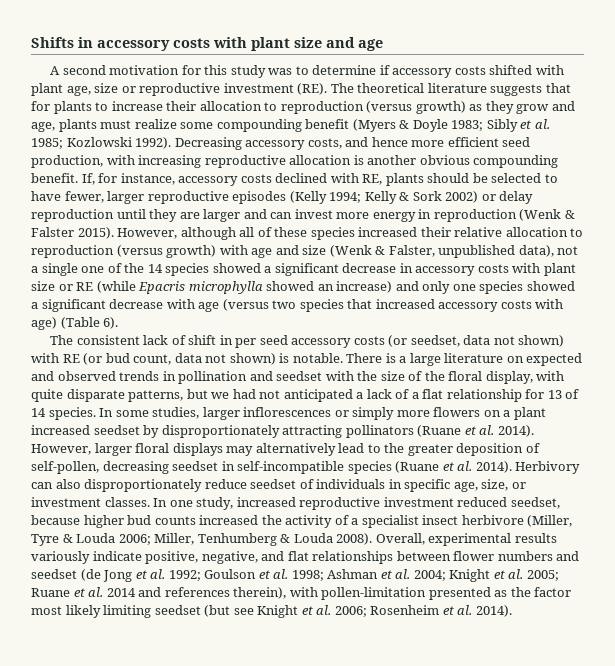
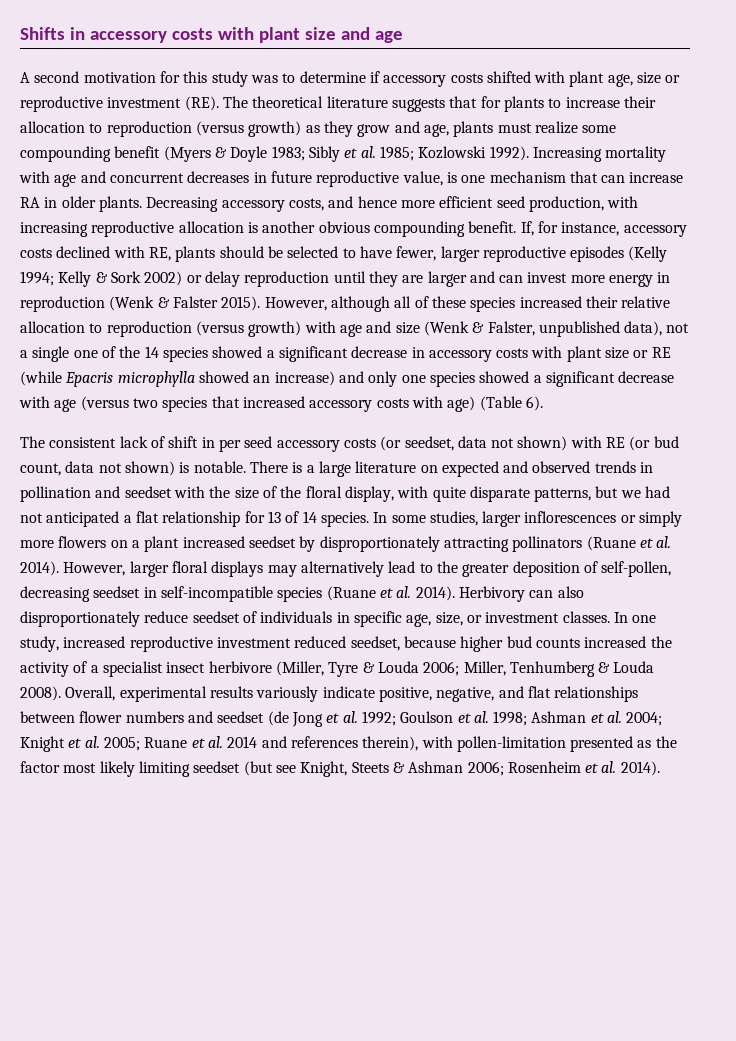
+ Increasing mortality with age and concurrent decreases in future reproductive value, is one mechanism that can increase RA in older plants.
- There is a large literature on expected and observed trends in pollination and seedset with the size of the floral display, with quite disparate patterns, but we had not anticipated a lack of a flat relationship for 13 of 14 species.
+ There is a large literature on expected and observed trends in pollination and seedset with the size of the floral display, with quite disparate patterns, but we had not anticipated a flat relationship for 13 of 14 species.
- Overall, experimental results variously indicate positive, negative, and flat relationships between flower numbers and seedset (de Jong et al. 1992; Goulson et al. 1998; Ashman et al. 2004; Knight et al. 2005; Ruane et al. 2014 and references therein), with pollen-limitation presented as the factor most likely limiting seedset (but see Knight et al. 2006; Rosenheim et al. 2014).
+ Overall, experimental results variously indicate positive, negative, and flat relationships between flower numbers and seedset (de Jong et al. 1992; Goulson et al. 1998; Ashman et al. 2004; Knight et al. 2005; Ruane et al. 2014 and references therein), with pollen-limitation presented as the factor most likely limiting seedset (but see Knight, Steets & Ashman 2006; Rosenheim et al. 2014).

